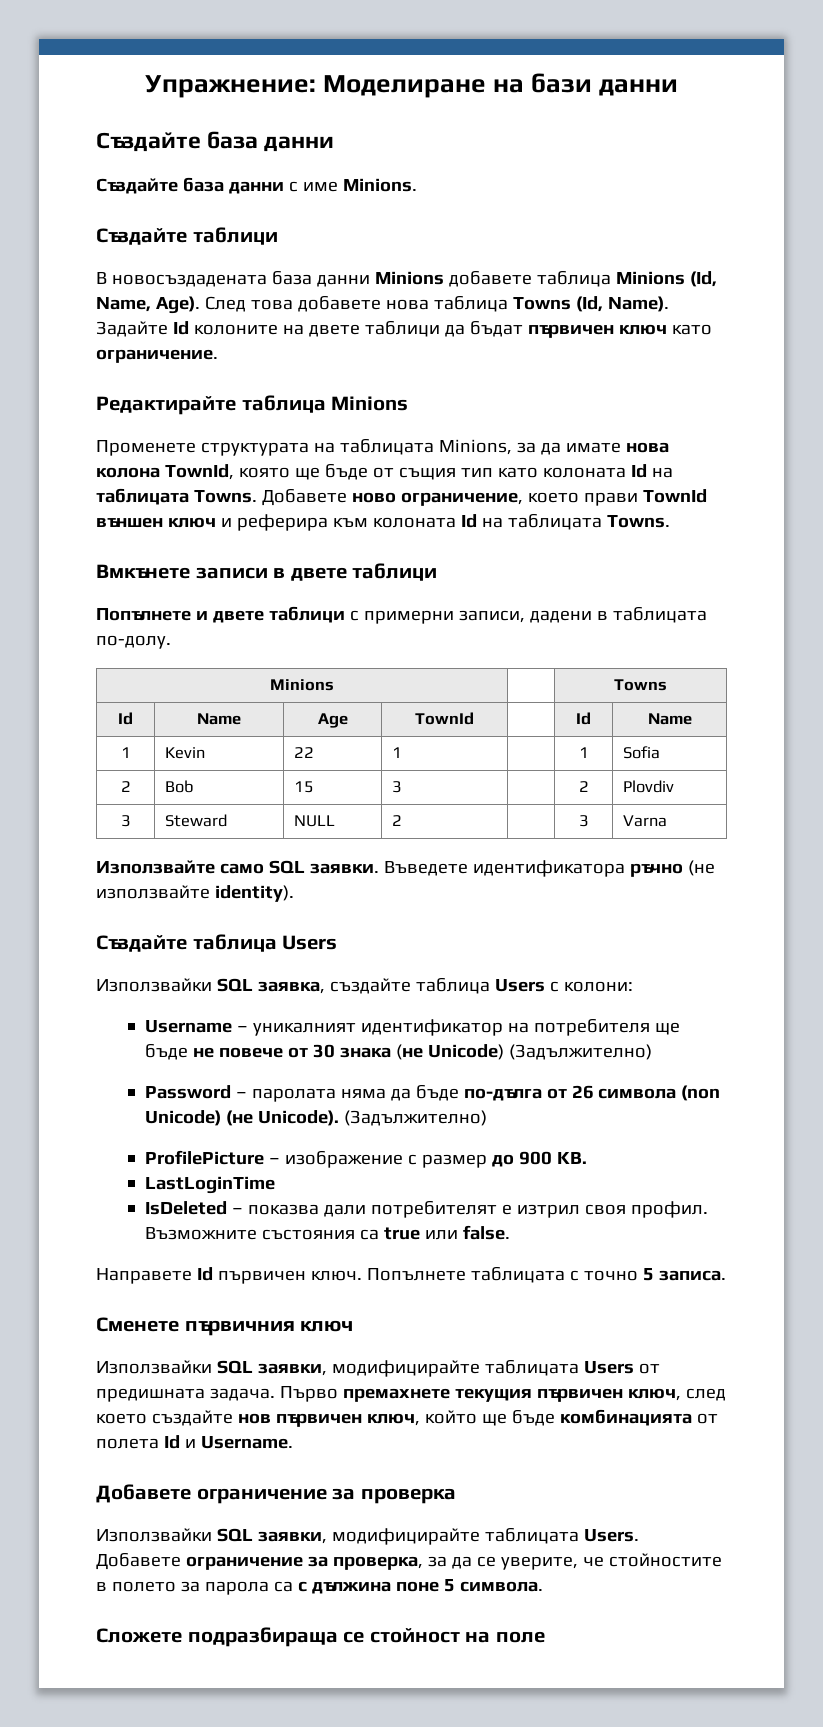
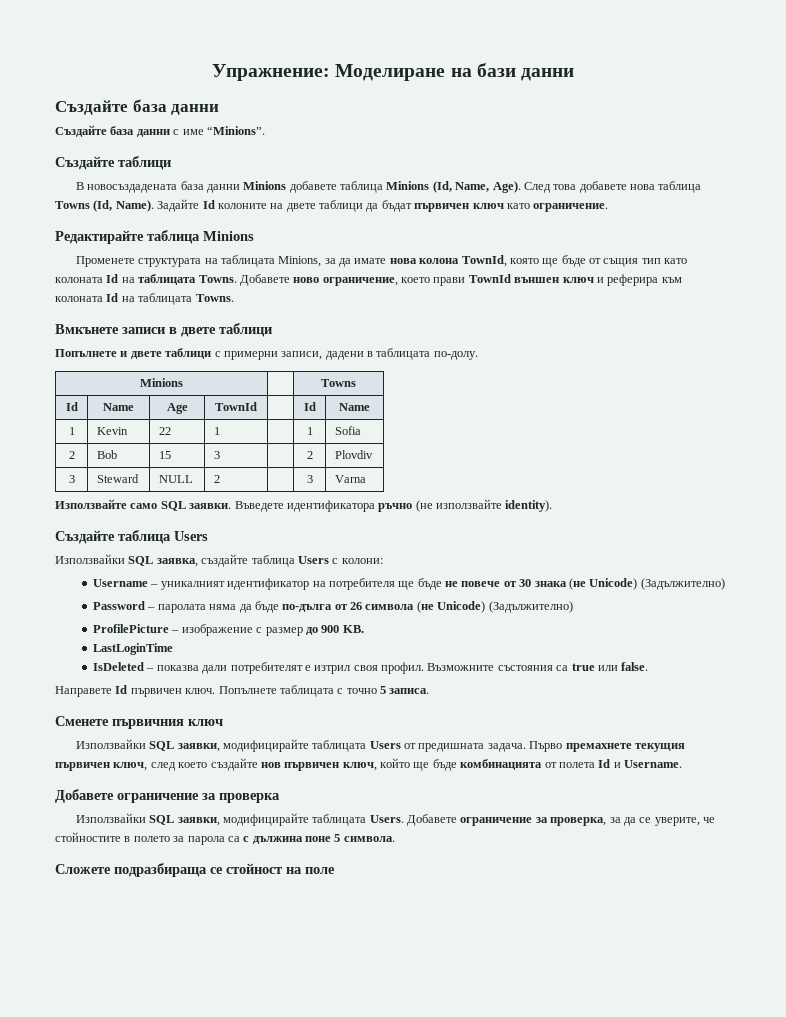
- Създайте база данни с име Minions.
+ Създайте база данни с име “Minions”.
- Password – паролата няма да бъде по-дълга от 26 символа (non Unicode) (не Unicode). (Задължително)
+ Password – паролата няма да бъде по-дълга от 26 символа (не Unicode) (Задължително)

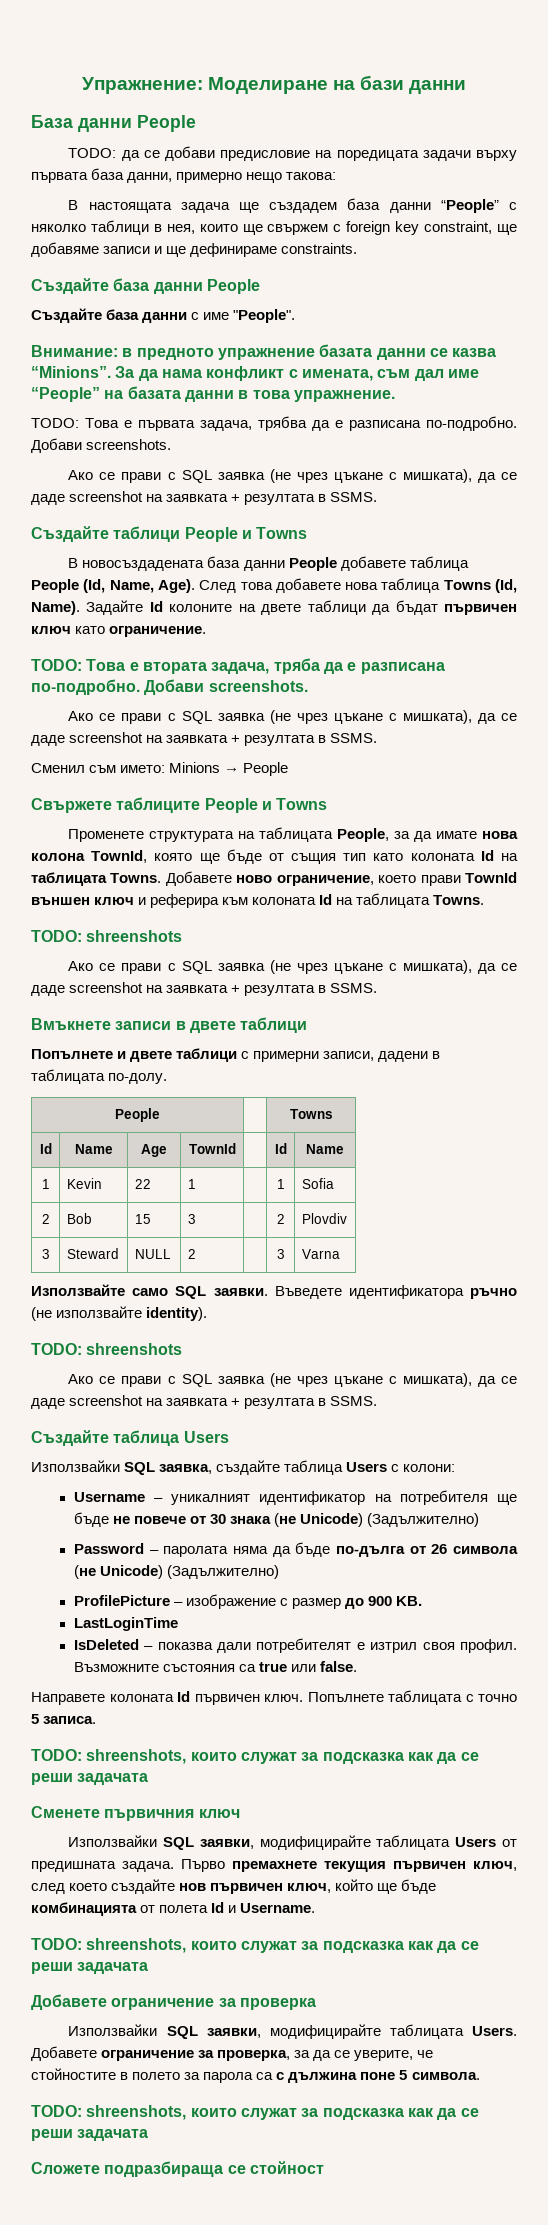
  Упражнение: Моделиране на бази данни
- Създайте база данни
+ База данни People
+ TODO: да се добави предисловие на поредицата задачи върху първата база данни, примерно нещо такова:
+ В настоящата задача ще създадем база данни “People” с няколко таблици в нея, които ще свържем с foreign key constraint, ще добавяме записи и ще дефинираме constraints.
+ Създайте база данни People
- Създайте база данни с име “Minions”.
+ Създайте база данни с име "People".
+ Внимание: в предното упражнение базата данни се казва “Minions”. За да нама конфликт с имената, съм дал име “People” на базата данни в това упражнение.
+ TODO: Това е първата задача, трябва да е разписана по-подробно. Добави screenshots.
+ Ако се прави с SQL заявка (не чрез цъкане с мишката), да се даде screenshot на заявката + резултата в SSMS.
- Създайте таблици
+ Създайте таблици People и Towns
- В новосъздадената база данни Minions добавете таблица Minions (Id, Name, Age).
+ В новосъздадената база данни People добавете таблица People (Id, Name, Age).
- Редактирайте таблица Minions
+ TODO: Това е втората задача, тряба да е разписана по-подробно. Добави screenshots.
+ Ако се прави с SQL заявка (не чрез цъкане с мишката), да се даде screenshot на заявката + резултата в SSMS.
+ Сменил съм името: Minions → People
+ Свържете таблиците People и Towns
- Променете структурата на таблицата Minions, за да имате нова колона TownId, която ще бъде от същия тип като колоната Id на таблицата Towns.
+ Променете структурата на таблицата People, за да имате нова колона TownId, която ще бъде от същия тип като колоната Id на таблицата Towns.
  Добавете ново ограничение, което прави TownId външен ключ и реферира към колоната Id на таблицата Towns.
- Вмкънете записи в двете таблици
+ TODO: shreenshots
+ Ако се прави с SQL заявка (не чрез цъкане с мишката), да се даде screenshot на заявката + резултата в SSMS.
+ Вмъкнете записи в двете таблици
- Minions | | Towns
+ People | | Towns
  Въведете идентификатора ръчно (не използвайте identity).
+ TODO: shreenshots
+ Ако се прави с SQL заявка (не чрез цъкане с мишката), да се даде screenshot на заявката + резултата в SSMS.
- Направете Id първичен ключ.
+ Направете колоната Id първичен ключ.
  Попълнете таблицата с точно 5 записа.
+ TODO: shreenshots, които служат за подсказка как да се реши задачата
  Първо премахнете текущия първичен ключ, след което създайте нов първичен ключ, който ще бъде комбинацията от полета Id и Username.
+ TODO: shreenshots, които служат за подсказка как да се реши задачата
  Добавете ограничение за проверка, за да се уверите, че стойностите в полето за парола са с дължина поне 5 символа.
+ TODO: shreenshots, които служат за подсказка как да се реши задачата
- Сложете подразбираща се стойност на поле
+ Сложете подразбираща се стойност

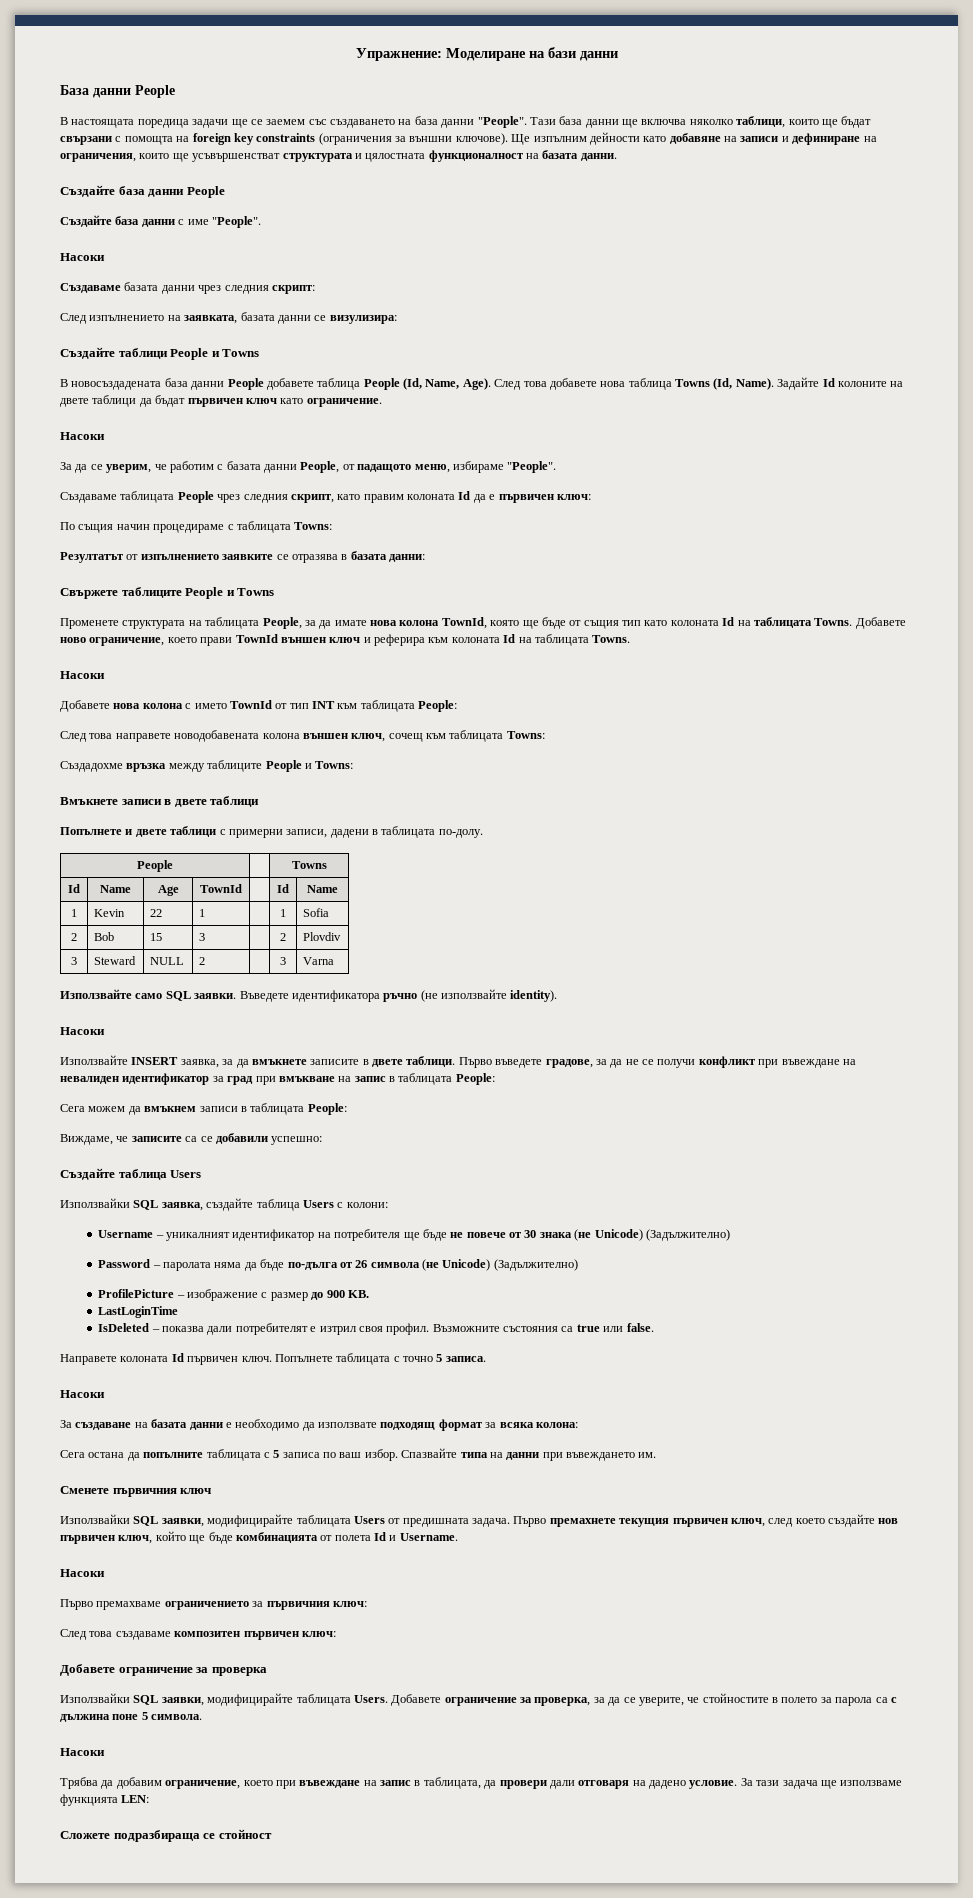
- TODO: да се добави предисловие на поредицата задачи върху първата база данни, примерно нещо такова:
- В настоящата задача ще създадем база данни “People” с няколко таблици в нея, които ще свържем с foreign key constraint, ще добавяме записи и ще дефинираме constraints.
+ В настоящата поредица задачи ще се заемем със създаването на база данни "People". Тази база данни ще включва няколко таблици, които ще бъдат свързани с помощта на foreign key constraints (ограничения за външни ключове). Ще изпълним дейности като добавяне на записи и дефиниране на ограничения, които ще усъвършенстват структурата и цялостната функционалност на базата данни.
  Създайте база данни с име "People".
- Внимание: в предното упражнение базата данни се казва “Minions”. За да нама конфликт с имената, съм дал име “People” на базата данни в това упражнение.
- TODO: Това е първата задача, трябва да е разписана по-подробно. Добави screenshots.
- Ако се прави с SQL заявка (не чрез цъкане с мишката), да се даде screenshot на заявката + резултата в SSMS.
+ Насоки
+ Създаваме базата данни чрез следния скрипт:
+ След изпълнението на заявката, базата данни се визулизира:
  Задайте Id колоните на двете таблици да бъдат първичен ключ като ограничение.
- TODO: Това е втората задача, тряба да е разписана по-подробно. Добави screenshots.
- Ако се прави с SQL заявка (не чрез цъкане с мишката), да се даде screenshot на заявката + резултата в SSMS.
- Сменил съм името: Minions → People
+ Насоки
+ За да се уверим, че работим с базата данни People, от падащото меню, избираме "People".
+ Създаваме таблицата People чрез следния скрипт, като правим колоната Id да е първичен ключ:
+ По същия начин процедираме с таблицата Towns:
+ Резултатът от изпълнението заявките се отразява в базата данни:
  Добавете ново ограничение, което прави TownId външен ключ и реферира към колоната Id на таблицата Towns.
- TODO: shreenshots
- Ако се прави с SQL заявка (не чрез цъкане с мишката), да се даде screenshot на заявката + резултата в SSMS.
+ Насоки
+ Добавете нова колона с името TownId от тип INT към таблицата People:
+ След това направете новодобавената колона външен ключ, сочещ към таблицата Towns:
+ Създадохме връзка между таблиците People и Towns:
  Въведете идентификатора ръчно (не използвайте identity).
- TODO: shreenshots
- Ако се прави с SQL заявка (не чрез цъкане с мишката), да се даде screenshot на заявката + резултата в SSMS.
+ Насоки
+ Използвайте INSERT заявка, за да вмъкнете записите в двете таблици. Първо въведете градове, за да не се получи конфликт при въвеждане на невалиден идентификатор за град при вмъкване на запис в таблицата People:
+ Сега можем да вмъкнем записи в таблицата People:
+ Виждаме, че записите са се добавили успешно:
  Попълнете таблицата с точно 5 записа.
- TODO: shreenshots, които служат за подсказка как да се реши задачата
+ Насоки
+ За създаване на базата данни е необходимо да използвате подходящ формат за всяка колона:
+ Сега остана да попълните таблицата с 5 записа по ваш избор. Спазвайте типа на данни при въвеждането им.
  Първо премахнете текущия първичен ключ, след което създайте нов първичен ключ, който ще бъде комбинацията от полета Id и Username.
- TODO: shreenshots, които служат за подсказка как да се реши задачата
+ Насоки
+ Първо премахваме ограничението за първичния ключ:
+ След това създаваме композитен първичен ключ:
  Добавете ограничение за проверка, за да се уверите, че стойностите в полето за парола са с дължина поне 5 символа.
- TODO: shreenshots, които служат за подсказка как да се реши задачата
+ Насоки
+ Трябва да добавим ограничение, което при въвеждане на запис в таблицата, да провери дали отговаря на дадено условие. За тази задача ще използваме функцията LEN:

